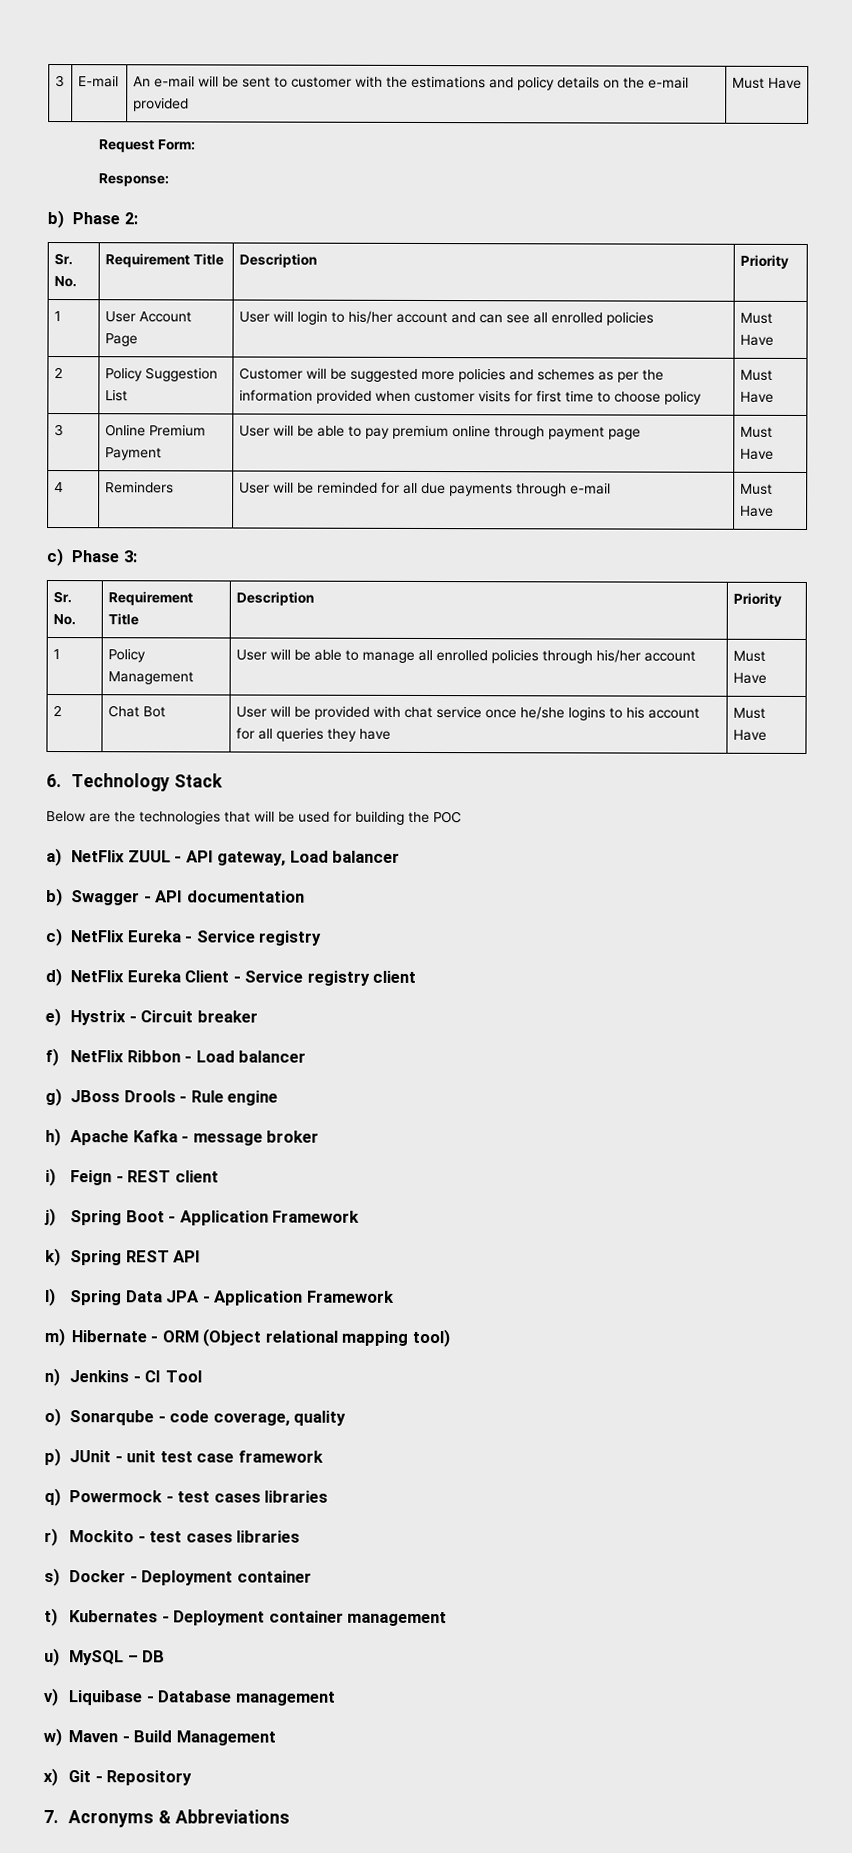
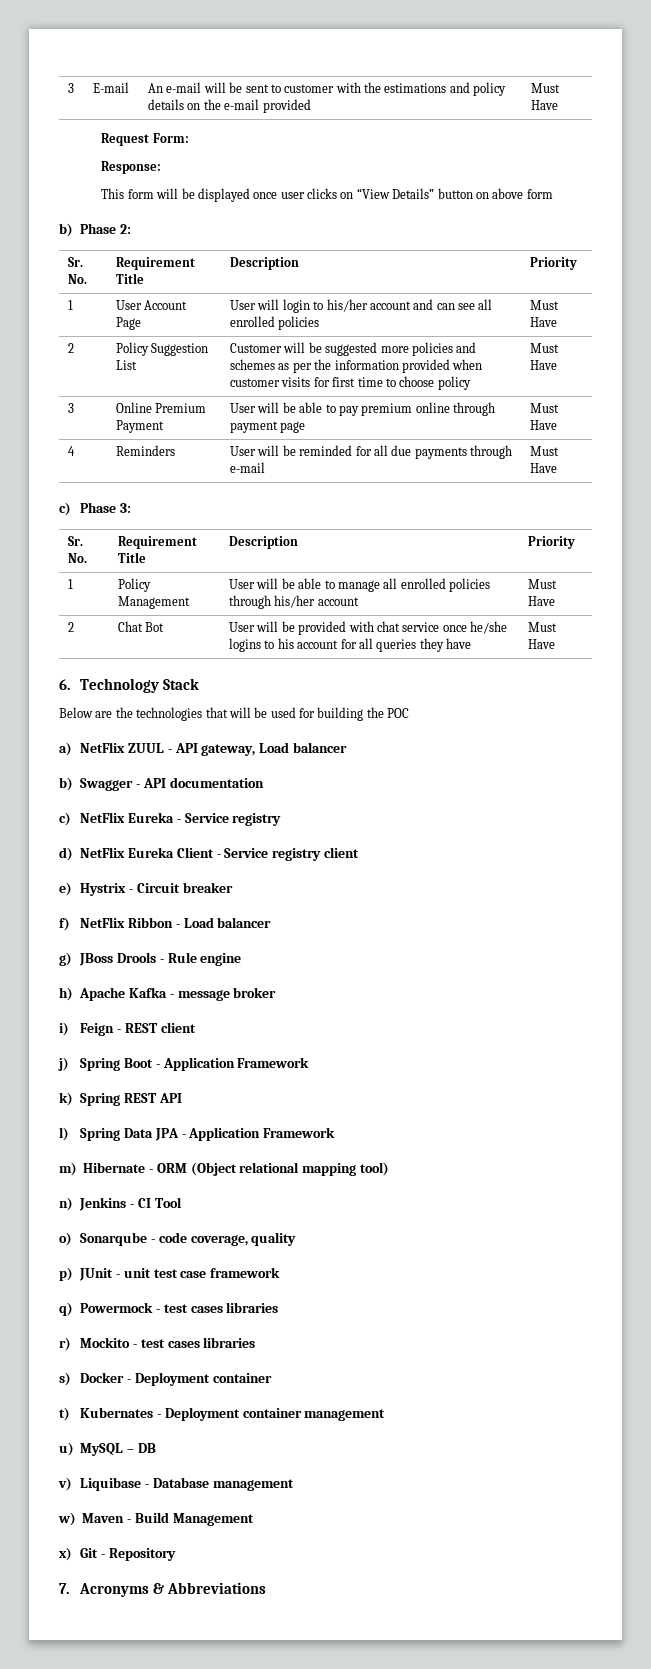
+ This form will be displayed once user clicks on “View Details” button on above form

